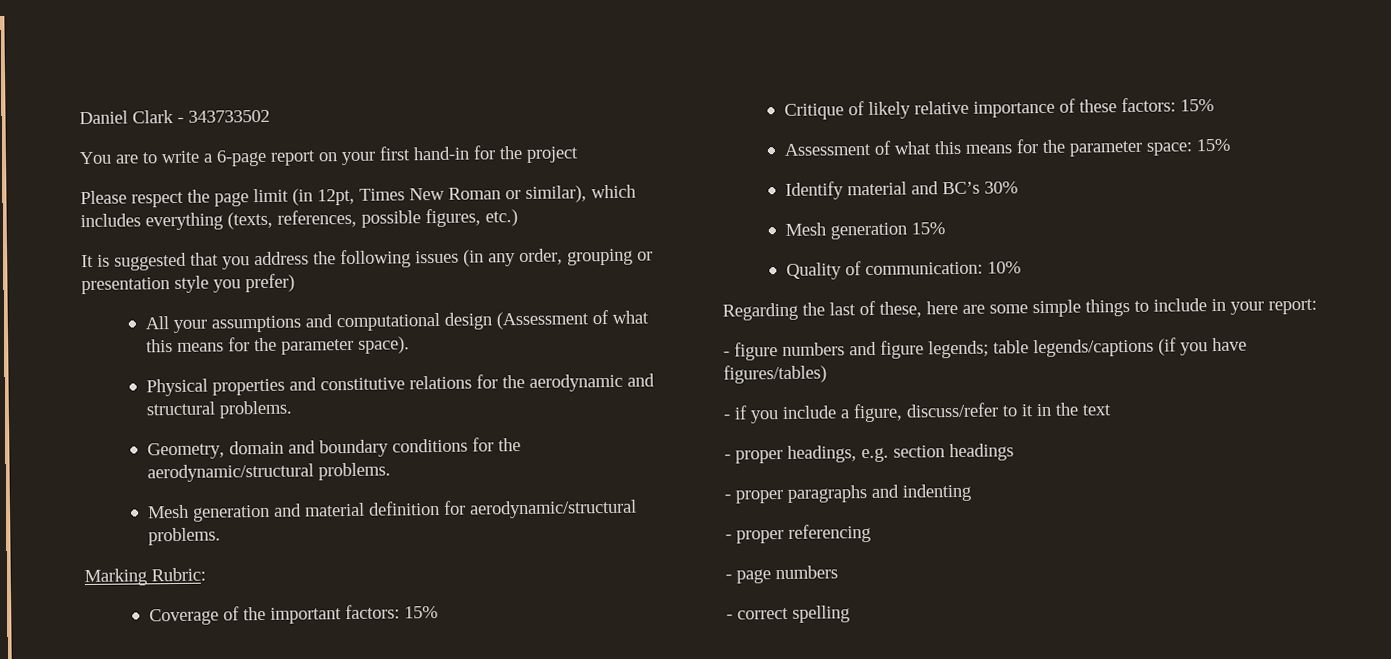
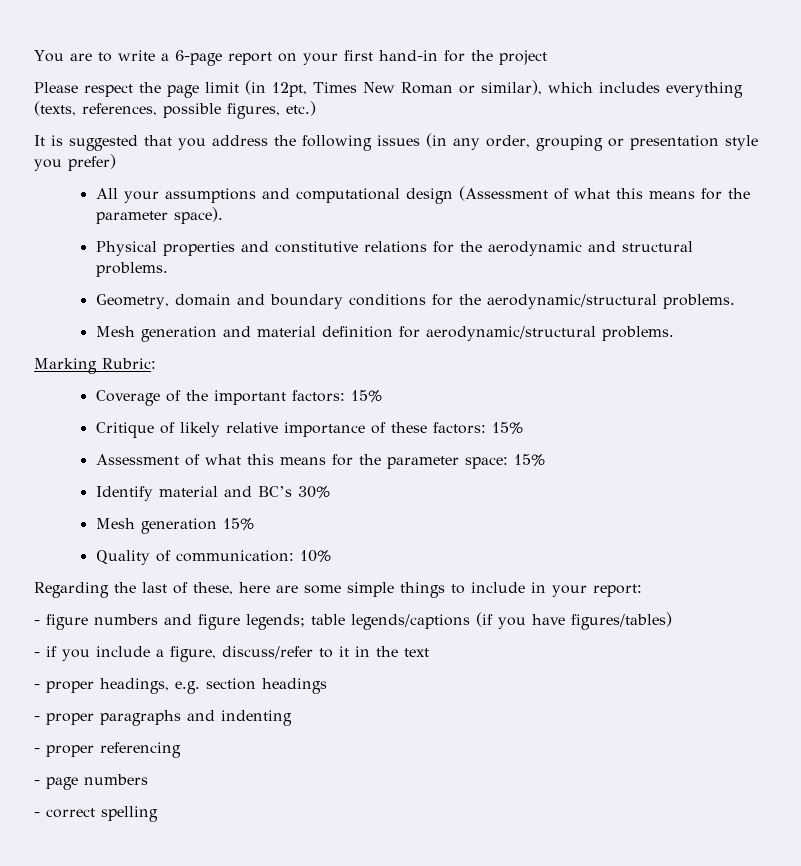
- Daniel Clark - 343733502

